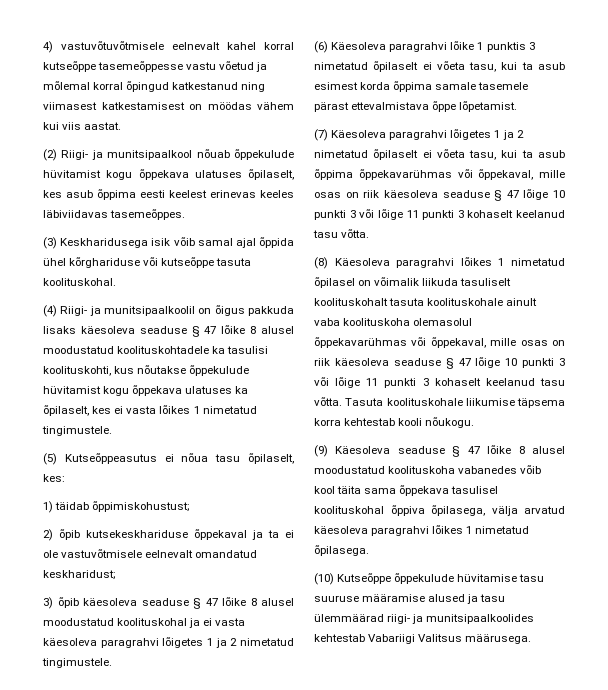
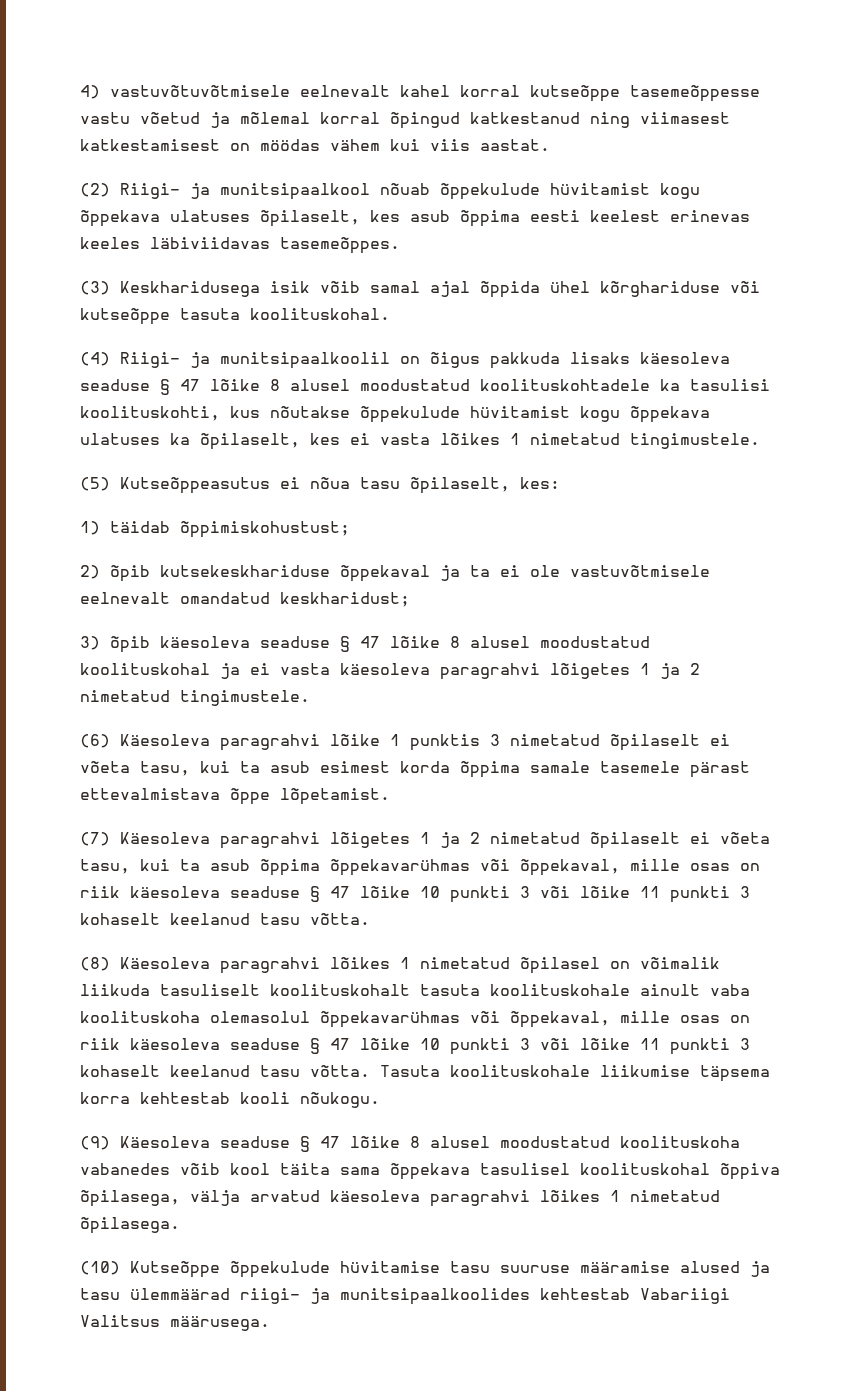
- (7) Käesoleva paragrahvi lõigetes 1 ja 2 nimetatud õpilaselt ei võeta tasu, kui ta asub õppima õppekavarühmas või õppekaval, mille osas on riik käesoleva seaduse § 47 lõige 10 punkti 3 või lõige 11 punkti 3 kohaselt keelanud tasu võtta.
+ (7) Käesoleva paragrahvi lõigetes 1 ja 2 nimetatud õpilaselt ei võeta tasu, kui ta asub õppima õppekavarühmas või õppekaval, mille osas on riik käesoleva seaduse § 47 lõike 10 punkti 3 või lõike 11 punkti 3 kohaselt keelanud tasu võtta.
- (8) Käesoleva paragrahvi lõikes 1 nimetatud õpilasel on võimalik liikuda tasuliselt koolituskohalt tasuta koolituskohale ainult vaba koolituskoha olemasolul õppekavarühmas või õppekaval, mille osas on riik käesoleva seaduse § 47 lõige 10 punkti 3 või lõige 11 punkti 3 kohaselt keelanud tasu võtta.
+ (8) Käesoleva paragrahvi lõikes 1 nimetatud õpilasel on võimalik liikuda tasuliselt koolituskohalt tasuta koolituskohale ainult vaba koolituskoha olemasolul õppekavarühmas või õppekaval, mille osas on riik käesoleva seaduse § 47 lõike 10 punkti 3 või lõike 11 punkti 3 kohaselt keelanud tasu võtta.

